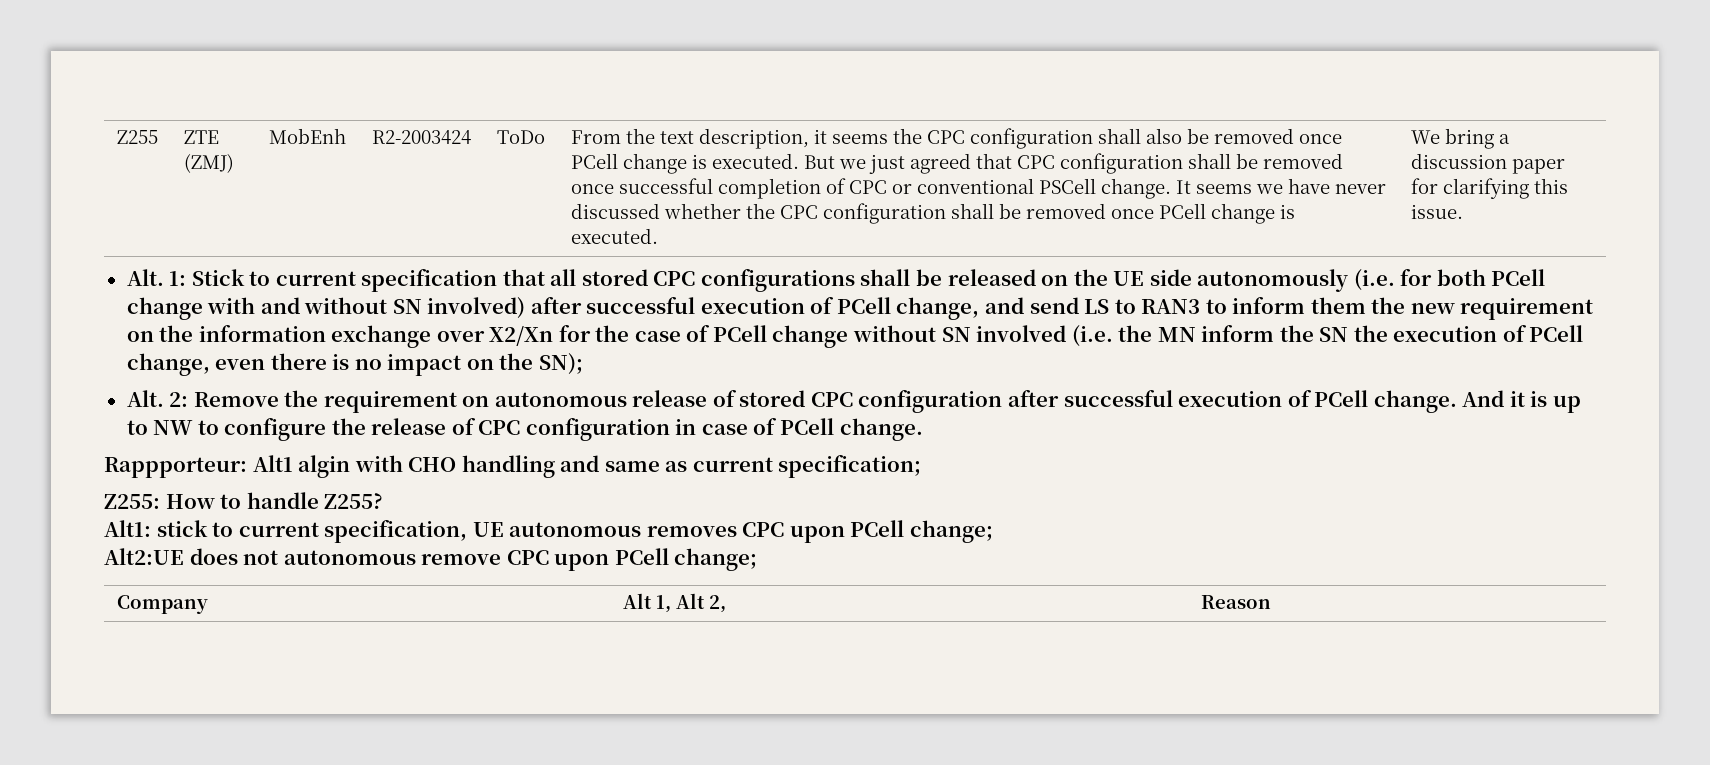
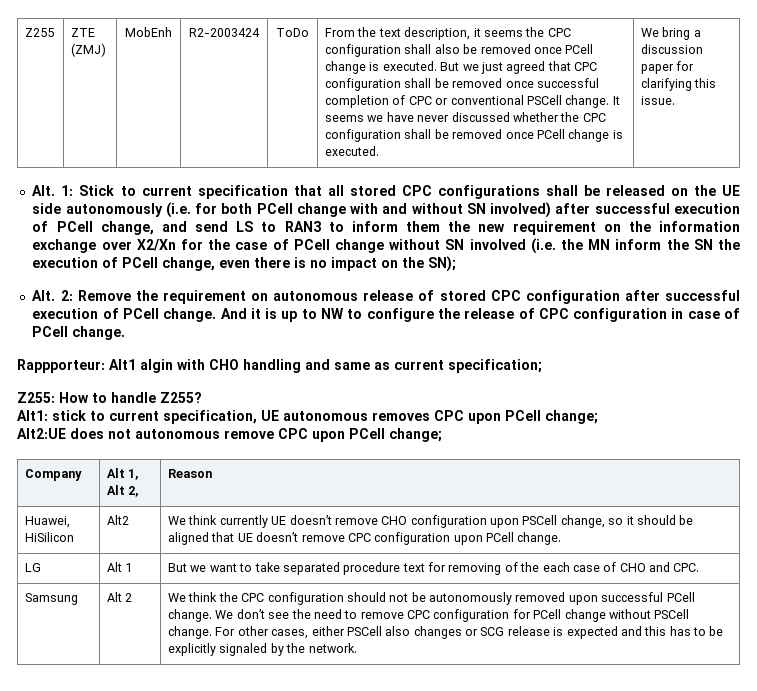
+ Huawei, HiSilicon | Alt2 | We think currently UE doesn’t remove CHO configuration upon PSCell change, so it should be aligned that UE doesn’t remove CPC configuration upon PCell change.
+ LG | Alt 1 | But we want to take separated procedure text for removing of the each case of CHO and CPC.
+ Samsung | Alt 2 | We think the CPC configuration should not be autonomously removed upon successful PCell change. We don’t see the need to remove CPC configuration for PCell change without PSCell change. For other cases, either PSCell also changes or SCG release is expected and this has to be explicitly signaled by the network.

